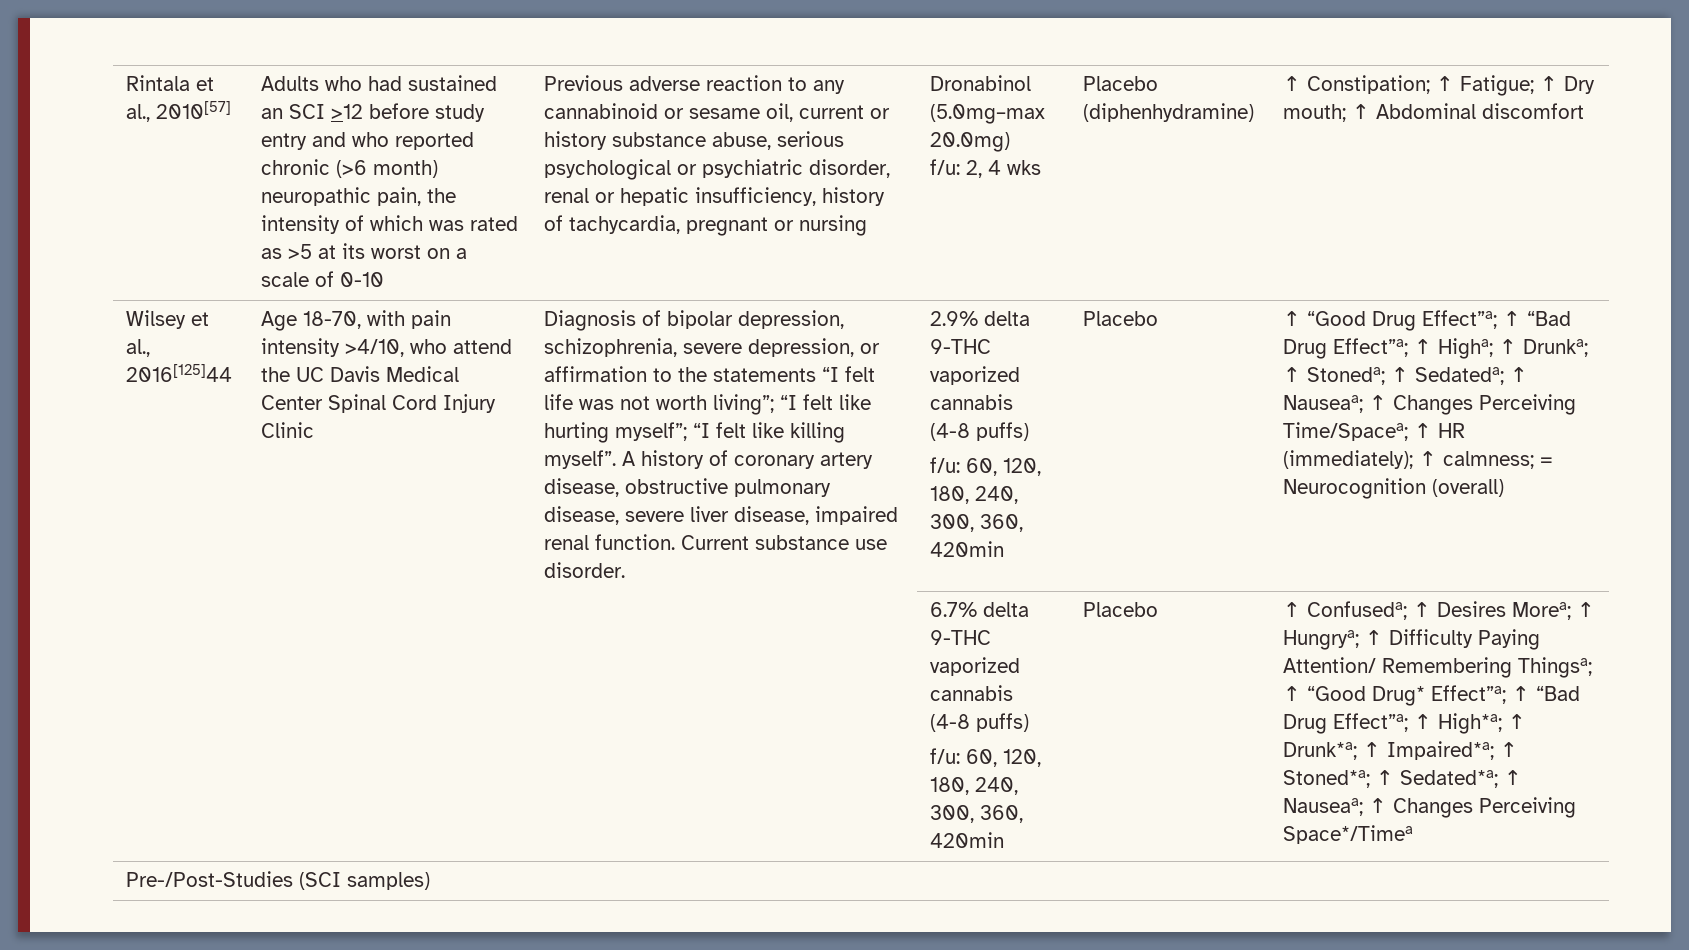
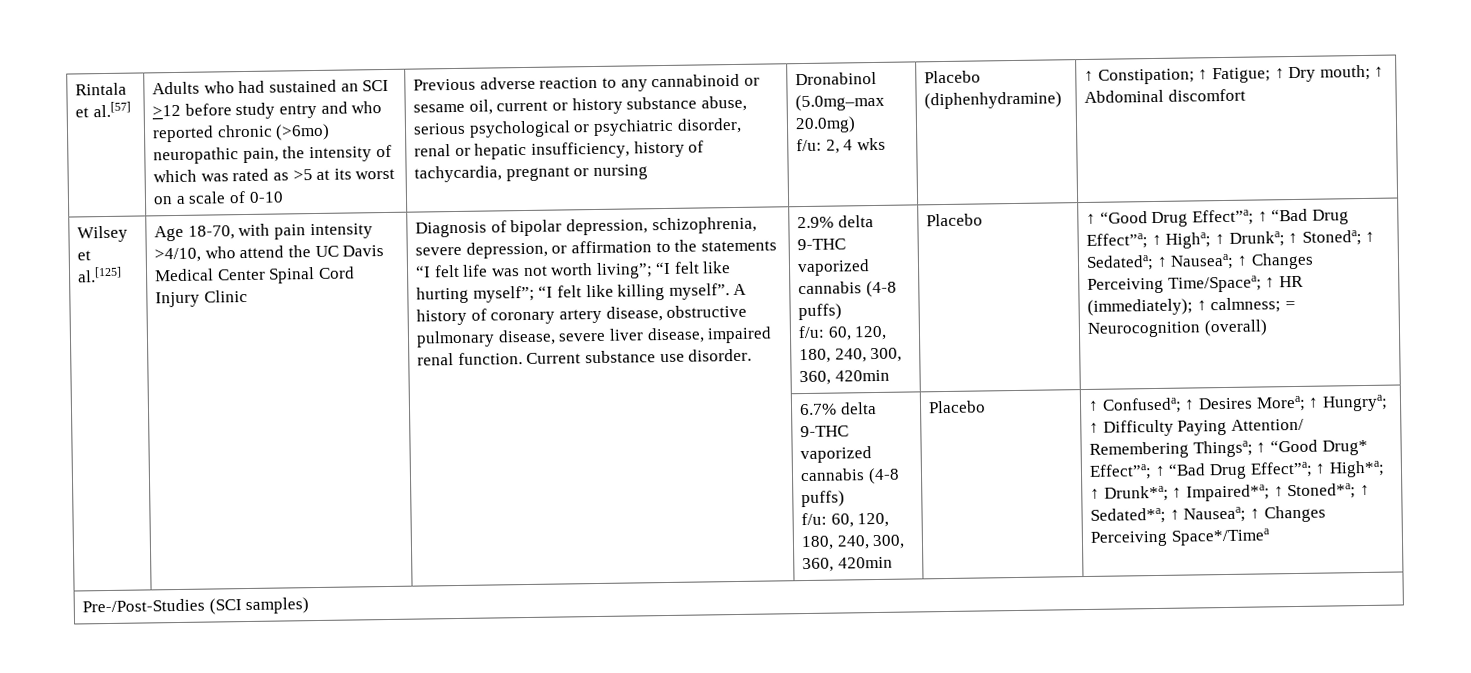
- Rintala et al., 2010[57]
+ Rintala et al.[57]
- Adults who had sustained an SCI >12 before study entry and who reported chronic (>6 month) neuropathic pain, the intensity of which was rated as >5 at its worst on a scale of 0-10
+ Adults who had sustained an SCI >12 before study entry and who reported chronic (>6mo) neuropathic pain, the intensity of which was rated as >5 at its worst on a scale of 0-10
- Wilsey et al., 2016[125]44
+ Wilsey et al.[125]

